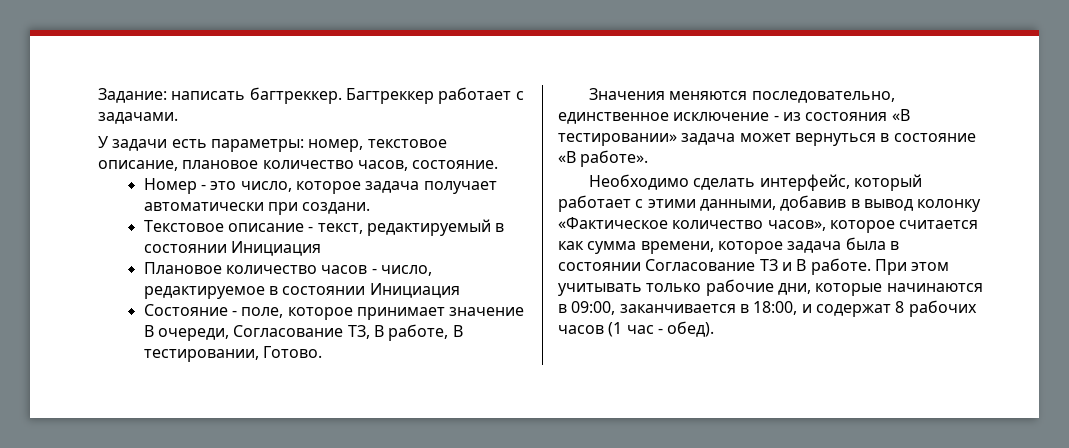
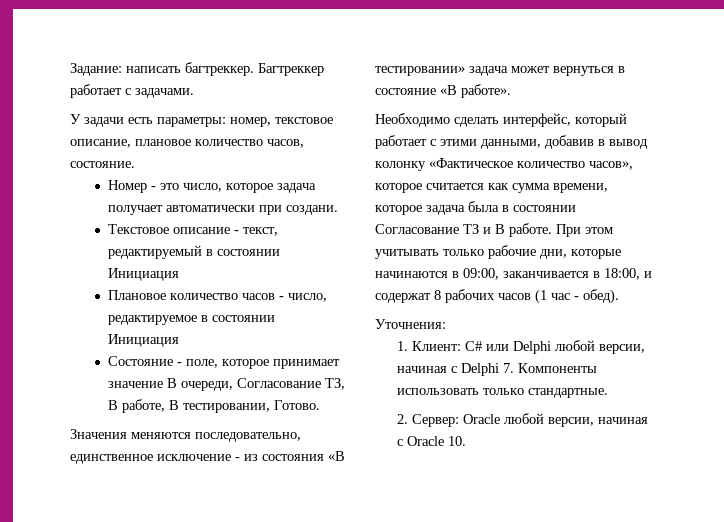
+ Уточнения:
+ 1. Клиент: C# или Delphi любой версии, начиная с Delphi 7. Компоненты использовать только стандартные.
+ 2. Сервер: Oracle любой версии, начиная с Oracle 10.

